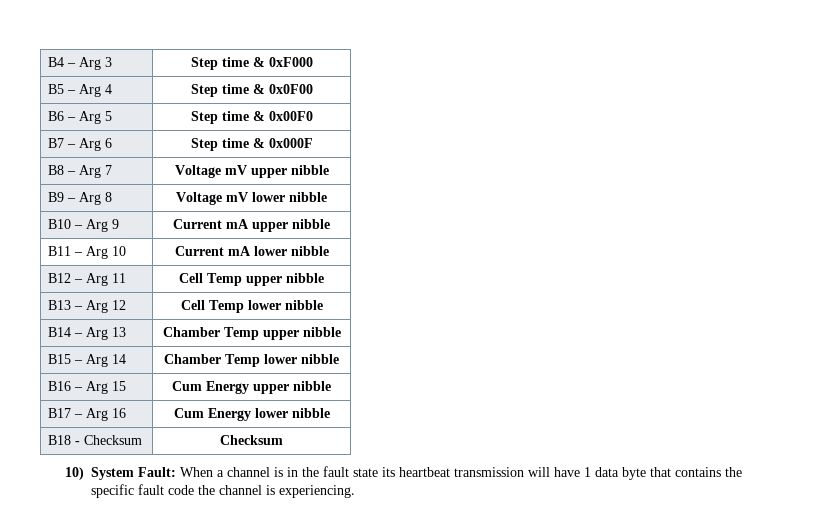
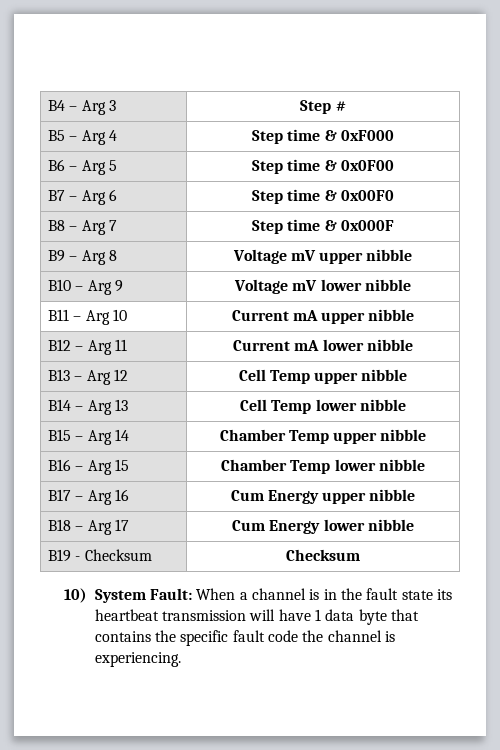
- B4 – Arg 3 | Step time & 0xF000
+ B4 – Arg 3 | Step #
- B5 – Arg 4 | Step time & 0x0F00
+ B5 – Arg 4 | Step time & 0xF000
- B6 – Arg 5 | Step time & 0x00F0
+ B6 – Arg 5 | Step time & 0x0F00
- B7 – Arg 6 | Step time & 0x000F
+ B7 – Arg 6 | Step time & 0x00F0
- B8 – Arg 7 | Voltage mV upper nibble
+ B8 – Arg 7 | Step time & 0x000F
- B9 – Arg 8 | Voltage mV lower nibble
+ B9 – Arg 8 | Voltage mV upper nibble
- B10 – Arg 9 | Current mA upper nibble
+ B10 – Arg 9 | Voltage mV lower nibble
- B11 – Arg 10 | Current mA lower nibble
+ B11 – Arg 10 | Current mA upper nibble
- B12 – Arg 11 | Cell Temp upper nibble
+ B12 – Arg 11 | Current mA lower nibble
- B13 – Arg 12 | Cell Temp lower nibble
+ B13 – Arg 12 | Cell Temp upper nibble
- B14 – Arg 13 | Chamber Temp upper nibble
+ B14 – Arg 13 | Cell Temp lower nibble
- B15 – Arg 14 | Chamber Temp lower nibble
+ B15 – Arg 14 | Chamber Temp upper nibble
- B16 – Arg 15 | Cum Energy upper nibble
+ B16 – Arg 15 | Chamber Temp lower nibble
- B17 – Arg 16 | Cum Energy lower nibble
+ B17 – Arg 16 | Cum Energy upper nibble
+ B18 – Arg 17 | Cum Energy lower nibble
- B18 - Checksum | Checksum
+ B19 - Checksum | Checksum

